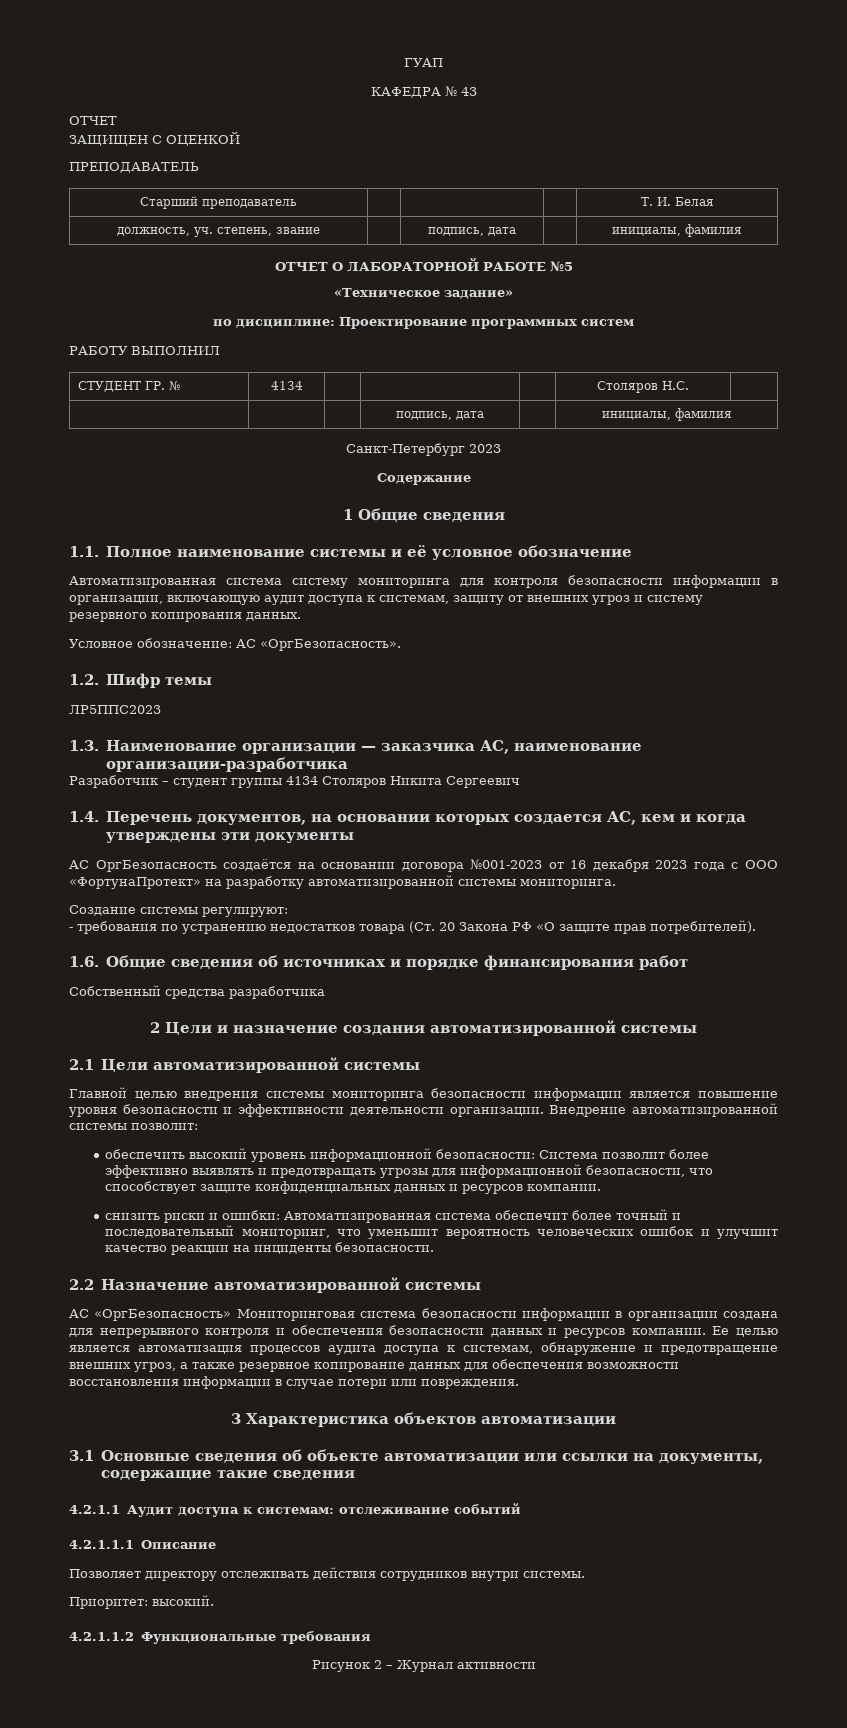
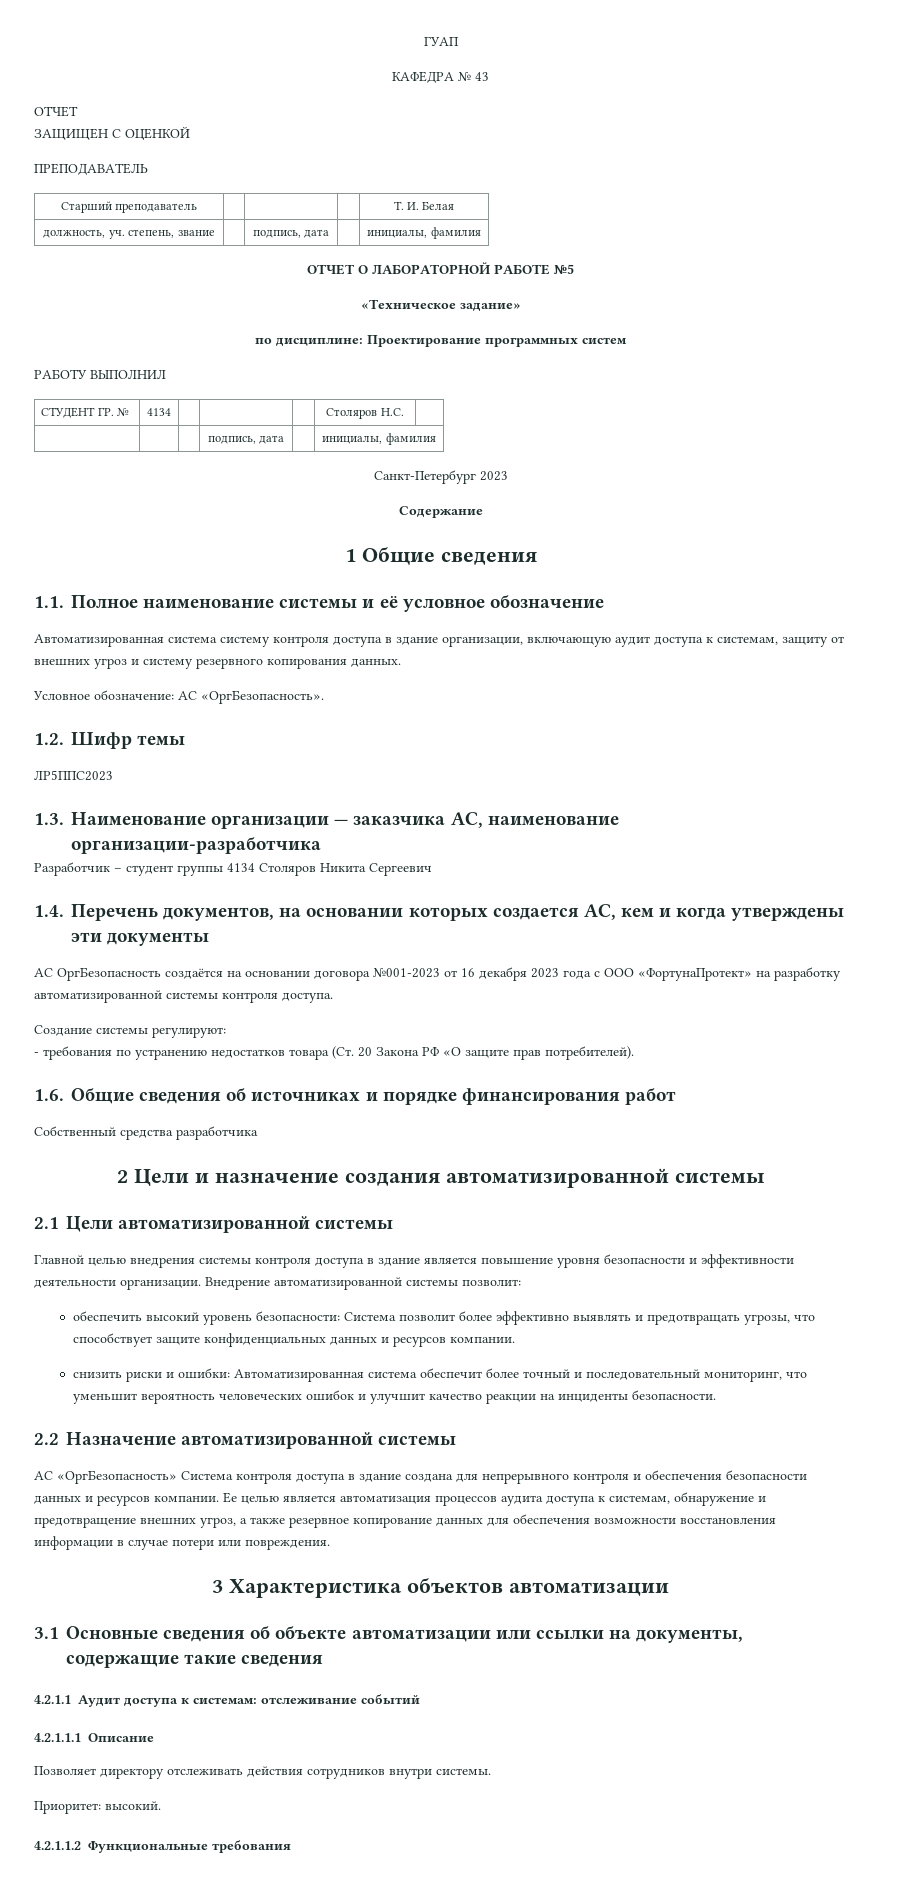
- Автоматизированная система систему мониторинга для контроля безопасности информации в организации, включающую аудит доступа к системам, защиту от внешних угроз и систему резервного копирования данных.
+ Автоматизированная система систему контроля доступа в здание организации, включающую аудит доступа к системам, защиту от внешних угроз и систему резервного копирования данных.
- АС ОргБезопасность создаётся на основании договора №001-2023 от 16 декабря 2023 года с ООО «ФортунаПротект» на разработку автоматизированной системы мониторинга.
+ АС ОргБезопасность создаётся на основании договора №001-2023 от 16 декабря 2023 года с ООО «ФортунаПротект» на разработку автоматизированной системы контроля доступа.
- Главной целью внедрения системы мониторинга безопасности информации является повышение уровня безопасности и эффективности деятельности организации.
+ Главной целью внедрения системы контроля доступа в здание является повышение уровня безопасности и эффективности деятельности организации.
- обеспечить высокий уровень информационной безопасности: Система позволит более эффективно выявлять и предотвращать угрозы для информационной безопасности, что способствует защите конфиденциальных данных и ресурсов компании.
+ обеспечить высокий уровень безопасности: Система позволит более эффективно выявлять и предотвращать угрозы, что способствует защите конфиденциальных данных и ресурсов компании.
- АС «ОргБезопасность» Мониторинговая система безопасности информации в организации создана для непрерывного контроля и обеспечения безопасности данных и ресурсов компании.
+ АС «ОргБезопасность» Система контроля доступа в здание создана для непрерывного контроля и обеспечения безопасности данных и ресурсов компании.
- Рисунок 2 – Журнал активности

